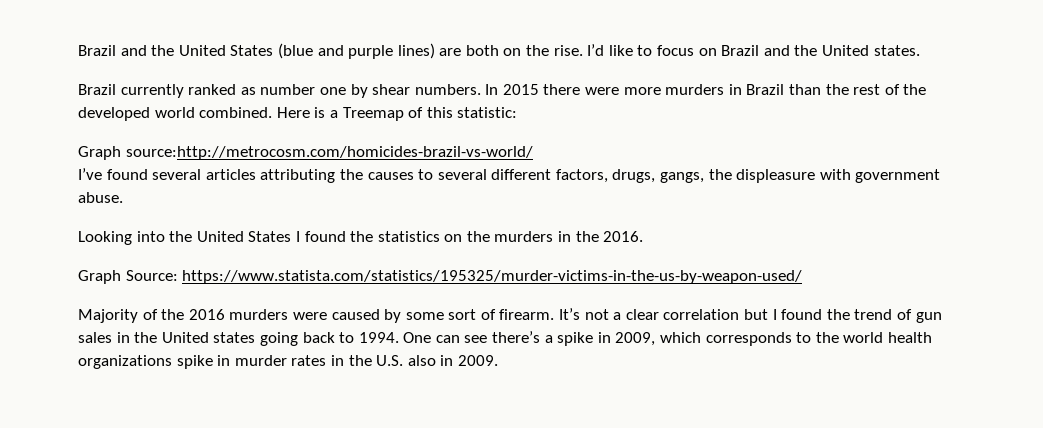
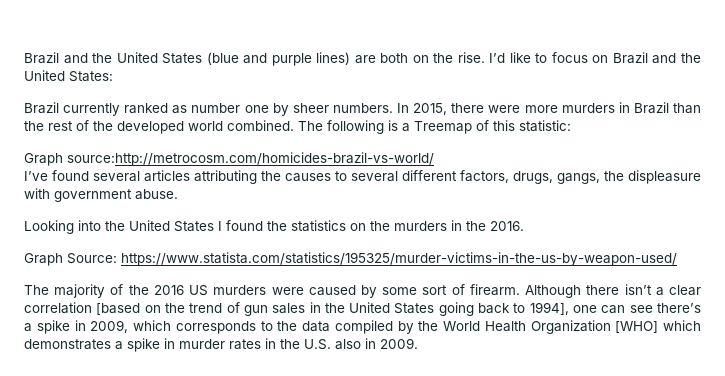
- I’d like to focus on Brazil and the United states.
+ I’d like to focus on Brazil and the United States:
- Brazil currently ranked as number one by shear numbers.
+ Brazil currently ranked as number one by sheer numbers.
- In 2015 there were more murders in Brazil than the rest of the developed world combined.
+ In 2015, there were more murders in Brazil than the rest of the developed world combined.
- Here is a Treemap of this statistic:
+ The following is a Treemap of this statistic:
- Majority of the 2016 murders were caused by some sort of firearm.
+ The majority of the 2016 US murders were caused by some sort of firearm.
- It’s not a clear correlation but I found the trend of gun sales in the United states going back to 1994. One can see there’s a spike in 2009, which corresponds to the world health organizations spike in murder rates in the U.S. also in 2009.
+ Although there isn’t a clear correlation [based on the trend of gun sales in the United States going back to 1994], one can see there’s a spike in 2009, which corresponds to the data compiled by the World Health Organization [WHO] which demonstrates a spike in murder rates in the U.S. also in 2009.

